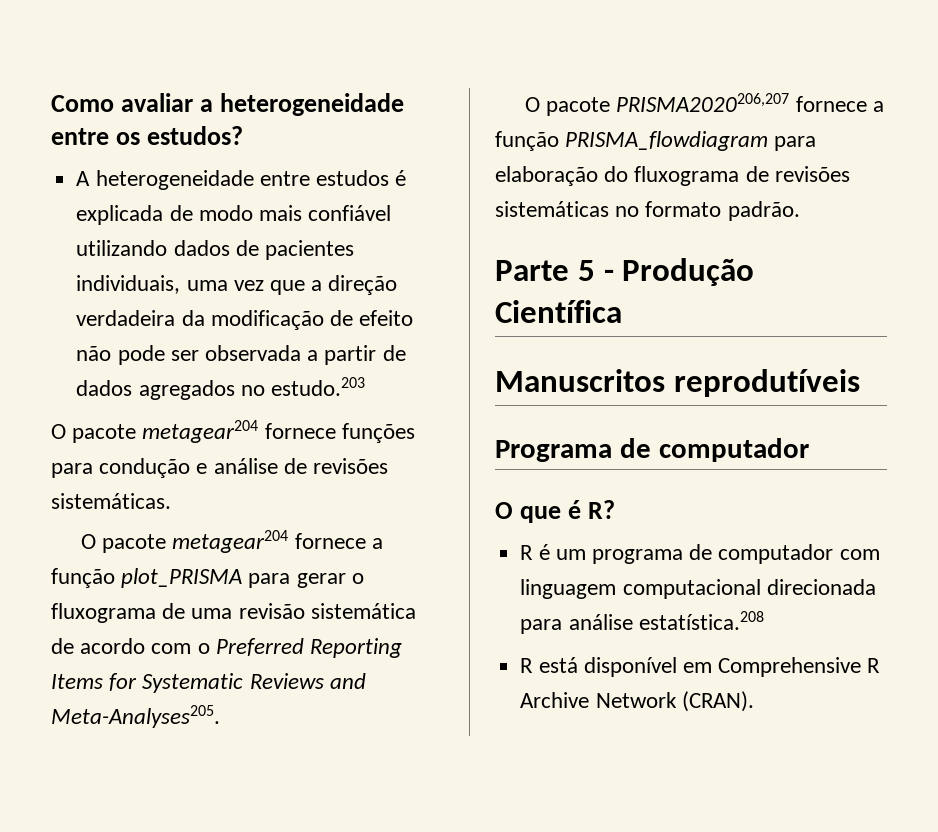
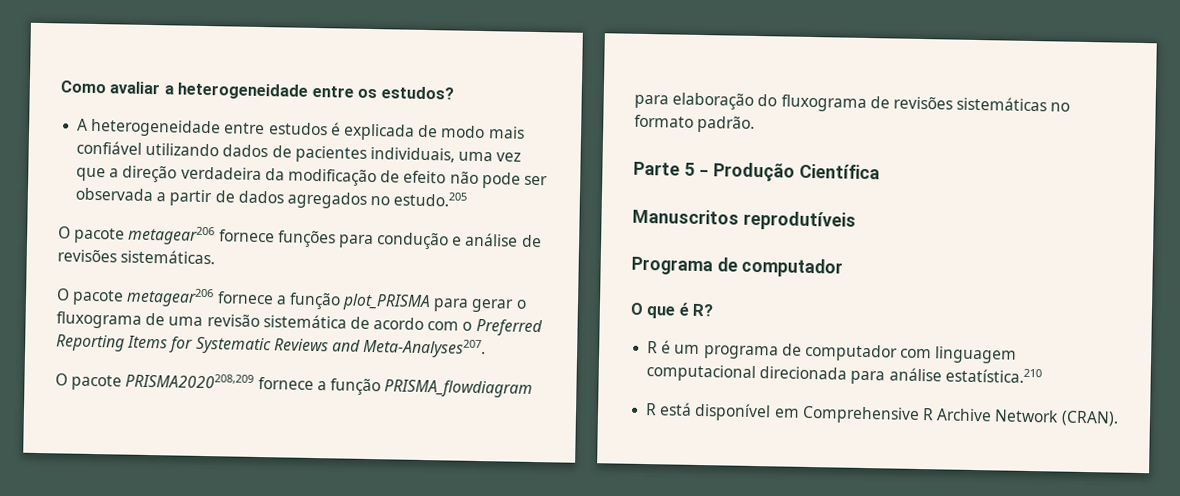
- A heterogeneidade entre estudos é explicada de modo mais confiável utilizando dados de pacientes individuais, uma vez que a direção verdadeira da modificação de efeito não pode ser observada a partir de dados agregados no estudo.203
- O pacote metagear204 fornece funções para condução e análise de revisões sistemáticas.
+ A heterogeneidade entre estudos é explicada de modo mais confiável utilizando dados de pacientes individuais, uma vez que a direção verdadeira da modificação de efeito não pode ser observada a partir de dados agregados no estudo.205
+ O pacote metagear206 fornece funções para condução e análise de revisões sistemáticas.
- O pacote metagear204 fornece a função plot_PRISMA para gerar o fluxograma de uma revisão sistemática de acordo com o Preferred Reporting Items for Systematic Reviews and Meta-Analyses205.
- O pacote PRISMA2020206,207 fornece a função PRISMA_flowdiagram para elaboração do fluxograma de revisões sistemáticas no formato padrão.
+ O pacote metagear206 fornece a função plot_PRISMA para gerar o fluxograma de uma revisão sistemática de acordo com o Preferred Reporting Items for Systematic Reviews and Meta-Analyses207.
+ O pacote PRISMA2020208,209 fornece a função PRISMA_flowdiagram para elaboração do fluxograma de revisões sistemáticas no formato padrão.
- R é um programa de computador com linguagem computacional direcionada para análise estatística.208
+ R é um programa de computador com linguagem computacional direcionada para análise estatística.210

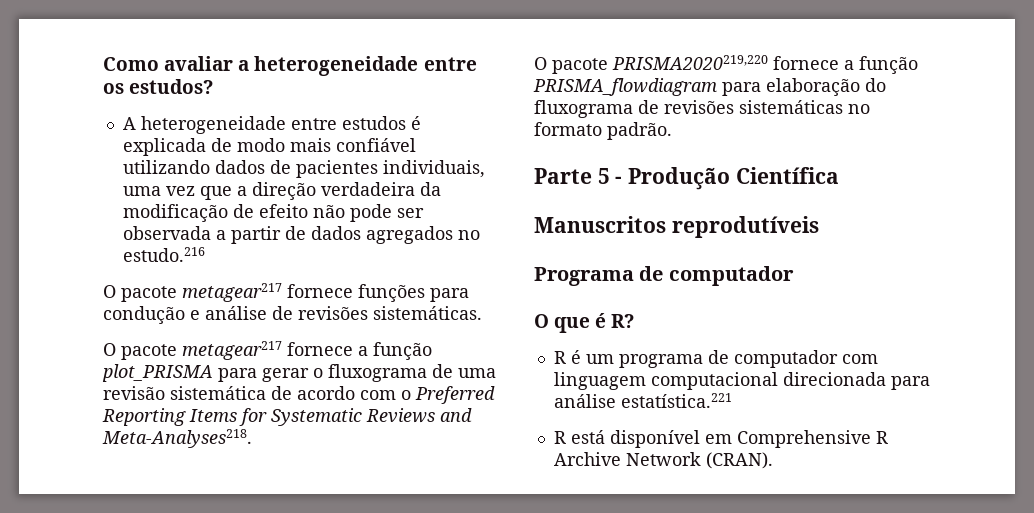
- A heterogeneidade entre estudos é explicada de modo mais confiável utilizando dados de pacientes individuais, uma vez que a direção verdadeira da modificação de efeito não pode ser observada a partir de dados agregados no estudo.205
- O pacote metagear206 fornece funções para condução e análise de revisões sistemáticas.
+ A heterogeneidade entre estudos é explicada de modo mais confiável utilizando dados de pacientes individuais, uma vez que a direção verdadeira da modificação de efeito não pode ser observada a partir de dados agregados no estudo.216
+ O pacote metagear217 fornece funções para condução e análise de revisões sistemáticas.
- O pacote metagear206 fornece a função plot_PRISMA para gerar o fluxograma de uma revisão sistemática de acordo com o Preferred Reporting Items for Systematic Reviews and Meta-Analyses207.
- O pacote PRISMA2020208,209 fornece a função PRISMA_flowdiagram para elaboração do fluxograma de revisões sistemáticas no formato padrão.
+ O pacote metagear217 fornece a função plot_PRISMA para gerar o fluxograma de uma revisão sistemática de acordo com o Preferred Reporting Items for Systematic Reviews and Meta-Analyses218.
+ O pacote PRISMA2020219,220 fornece a função PRISMA_flowdiagram para elaboração do fluxograma de revisões sistemáticas no formato padrão.
- R é um programa de computador com linguagem computacional direcionada para análise estatística.210
+ R é um programa de computador com linguagem computacional direcionada para análise estatística.221

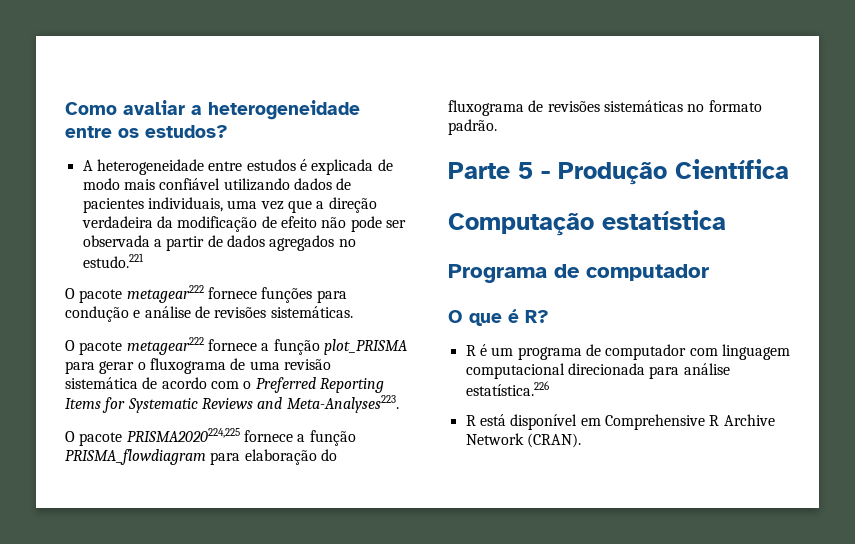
- A heterogeneidade entre estudos é explicada de modo mais confiável utilizando dados de pacientes individuais, uma vez que a direção verdadeira da modificação de efeito não pode ser observada a partir de dados agregados no estudo.216
- O pacote metagear217 fornece funções para condução e análise de revisões sistemáticas.
+ A heterogeneidade entre estudos é explicada de modo mais confiável utilizando dados de pacientes individuais, uma vez que a direção verdadeira da modificação de efeito não pode ser observada a partir de dados agregados no estudo.221
+ O pacote metagear222 fornece funções para condução e análise de revisões sistemáticas.
- O pacote metagear217 fornece a função plot_PRISMA para gerar o fluxograma de uma revisão sistemática de acordo com o Preferred Reporting Items for Systematic Reviews and Meta-Analyses218.
- O pacote PRISMA2020219,220 fornece a função PRISMA_flowdiagram para elaboração do fluxograma de revisões sistemáticas no formato padrão.
+ O pacote metagear222 fornece a função plot_PRISMA para gerar o fluxograma de uma revisão sistemática de acordo com o Preferred Reporting Items for Systematic Reviews and Meta-Analyses223.
+ O pacote PRISMA2020224,225 fornece a função PRISMA_flowdiagram para elaboração do fluxograma de revisões sistemáticas no formato padrão.
- Manuscritos reprodutíveis
+ Computação estatística
- R é um programa de computador com linguagem computacional direcionada para análise estatística.221
+ R é um programa de computador com linguagem computacional direcionada para análise estatística.226

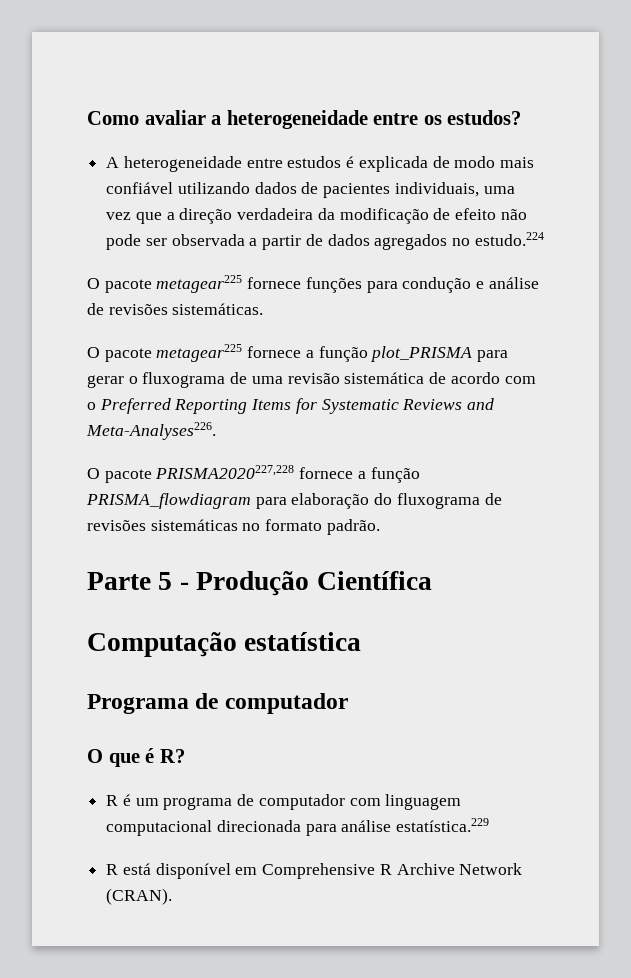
- A heterogeneidade entre estudos é explicada de modo mais confiável utilizando dados de pacientes individuais, uma vez que a direção verdadeira da modificação de efeito não pode ser observada a partir de dados agregados no estudo.221
- O pacote metagear222 fornece funções para condução e análise de revisões sistemáticas.
+ A heterogeneidade entre estudos é explicada de modo mais confiável utilizando dados de pacientes individuais, uma vez que a direção verdadeira da modificação de efeito não pode ser observada a partir de dados agregados no estudo.224
+ O pacote metagear225 fornece funções para condução e análise de revisões sistemáticas.
- O pacote metagear222 fornece a função plot_PRISMA para gerar o fluxograma de uma revisão sistemática de acordo com o Preferred Reporting Items for Systematic Reviews and Meta-Analyses223.
- O pacote PRISMA2020224,225 fornece a função PRISMA_flowdiagram para elaboração do fluxograma de revisões sistemáticas no formato padrão.
+ O pacote metagear225 fornece a função plot_PRISMA para gerar o fluxograma de uma revisão sistemática de acordo com o Preferred Reporting Items for Systematic Reviews and Meta-Analyses226.
+ O pacote PRISMA2020227,228 fornece a função PRISMA_flowdiagram para elaboração do fluxograma de revisões sistemáticas no formato padrão.
- R é um programa de computador com linguagem computacional direcionada para análise estatística.226
+ R é um programa de computador com linguagem computacional direcionada para análise estatística.229

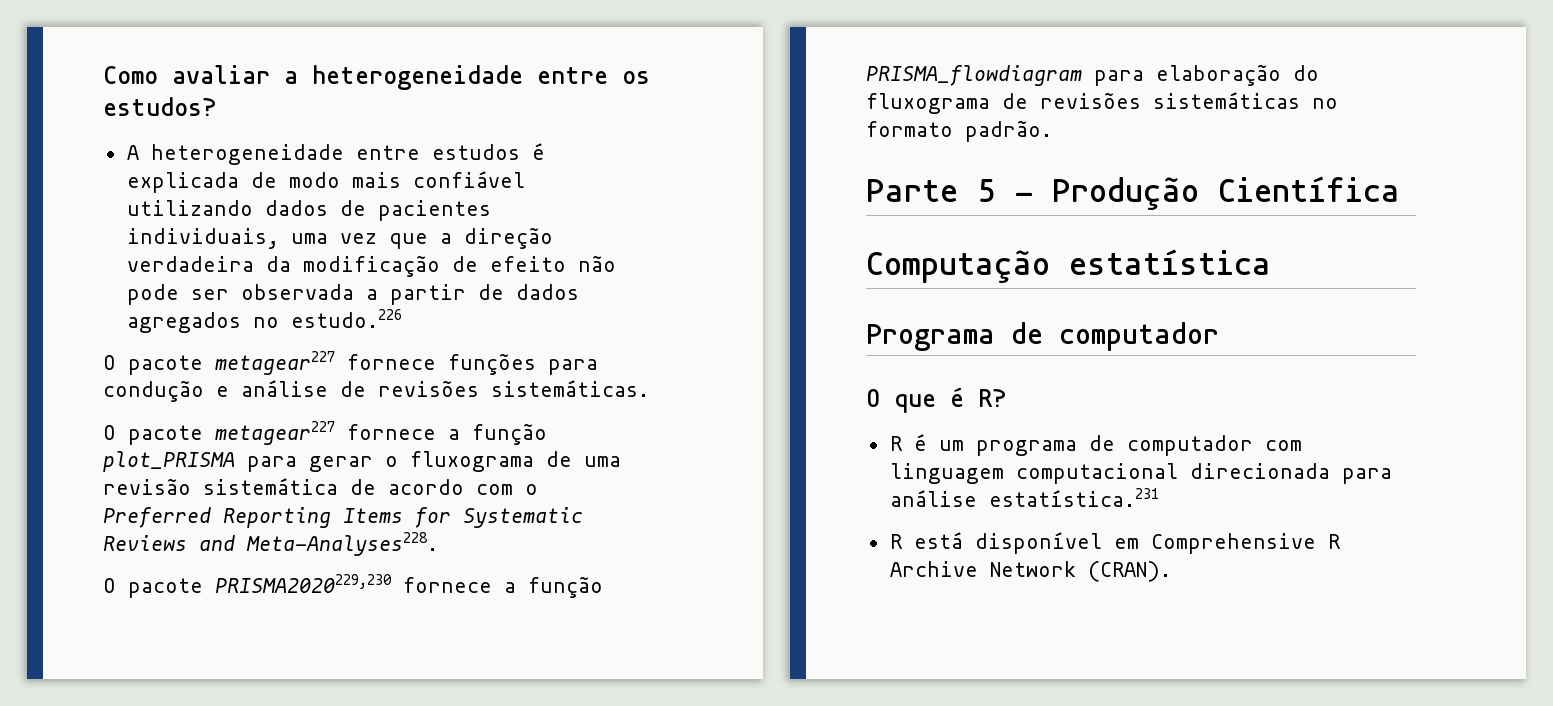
- A heterogeneidade entre estudos é explicada de modo mais confiável utilizando dados de pacientes individuais, uma vez que a direção verdadeira da modificação de efeito não pode ser observada a partir de dados agregados no estudo.224
- O pacote metagear225 fornece funções para condução e análise de revisões sistemáticas.
+ A heterogeneidade entre estudos é explicada de modo mais confiável utilizando dados de pacientes individuais, uma vez que a direção verdadeira da modificação de efeito não pode ser observada a partir de dados agregados no estudo.226
+ O pacote metagear227 fornece funções para condução e análise de revisões sistemáticas.
- O pacote metagear225 fornece a função plot_PRISMA para gerar o fluxograma de uma revisão sistemática de acordo com o Preferred Reporting Items for Systematic Reviews and Meta-Analyses226.
- O pacote PRISMA2020227,228 fornece a função PRISMA_flowdiagram para elaboração do fluxograma de revisões sistemáticas no formato padrão.
+ O pacote metagear227 fornece a função plot_PRISMA para gerar o fluxograma de uma revisão sistemática de acordo com o Preferred Reporting Items for Systematic Reviews and Meta-Analyses228.
+ O pacote PRISMA2020229,230 fornece a função PRISMA_flowdiagram para elaboração do fluxograma de revisões sistemáticas no formato padrão.
- R é um programa de computador com linguagem computacional direcionada para análise estatística.229
+ R é um programa de computador com linguagem computacional direcionada para análise estatística.231

